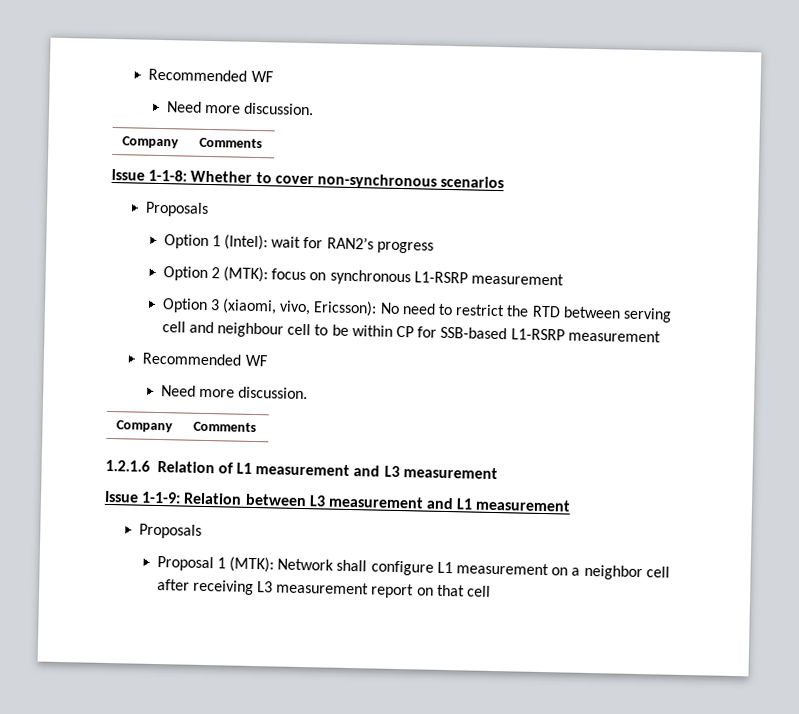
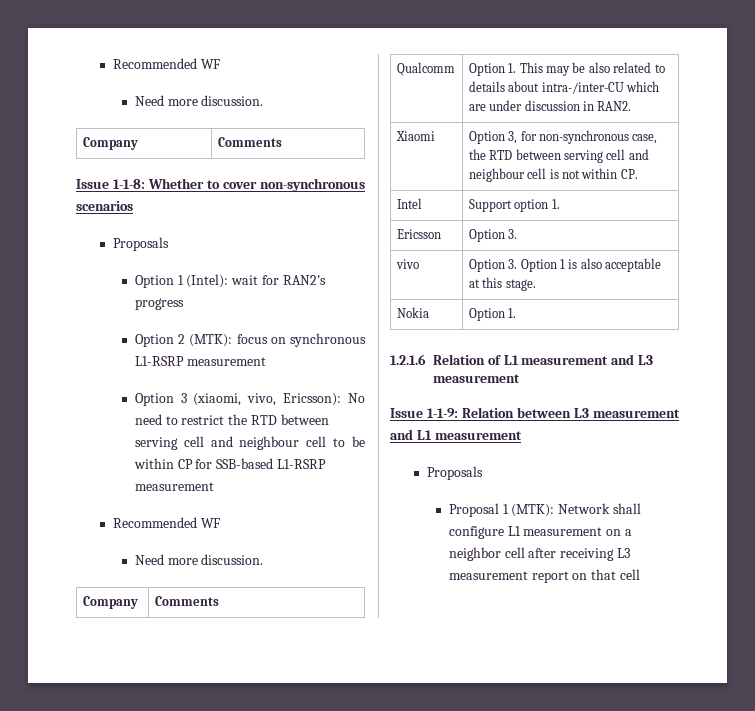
+ Qualcomm | Option 1. This may be also related to details about intra-/inter-CU which are under discussion in RAN2.
+ Xiaomi | Option 3, for non-synchronous case, the RTD between serving cell and neighbour cell is not within CP.
+ Intel | Support option 1.
+ Ericsson | Option 3.
+ vivo | Option 3. Option 1 is also acceptable at this stage.
+ Nokia | Option 1.

